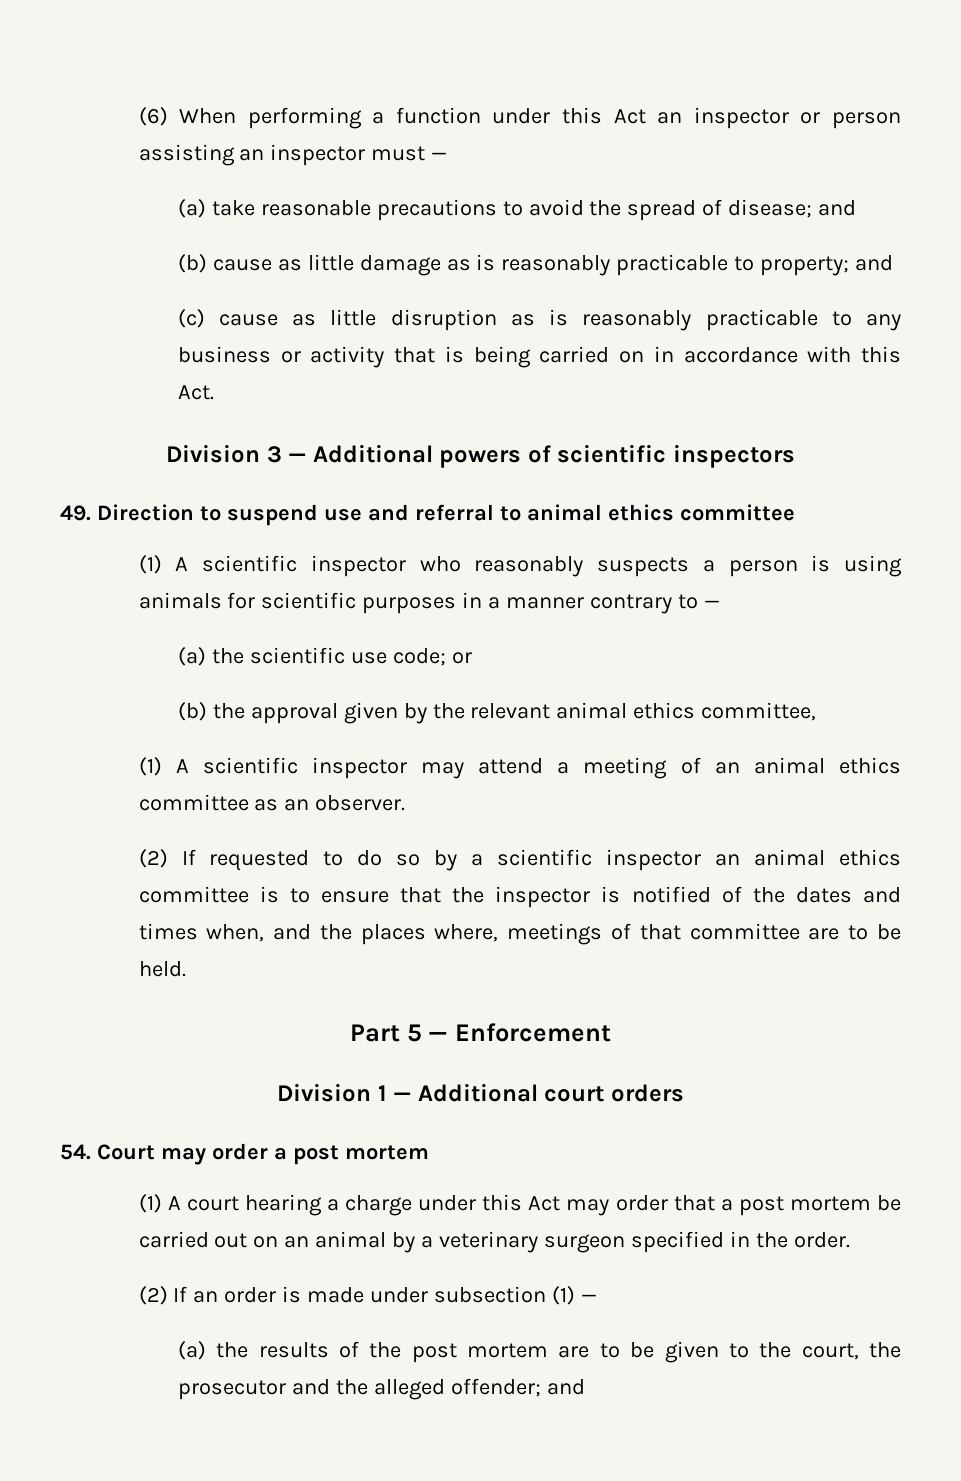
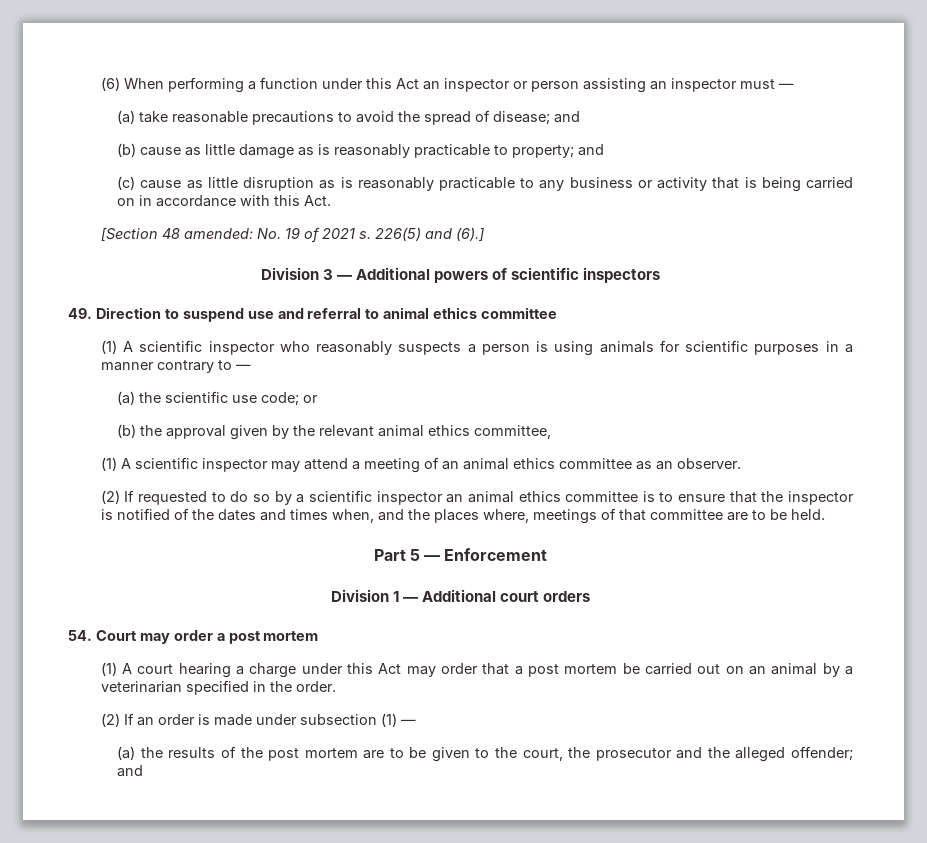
+ [Section 48 amended: No. 19 of 2021 s. 226(5) and (6).]
- (1) A court hearing a charge under this Act may order that a post mortem be carried out on an animal by a veterinary surgeon specified in the order.
+ (1) A court hearing a charge under this Act may order that a post mortem be carried out on an animal by a veterinarian specified in the order.

